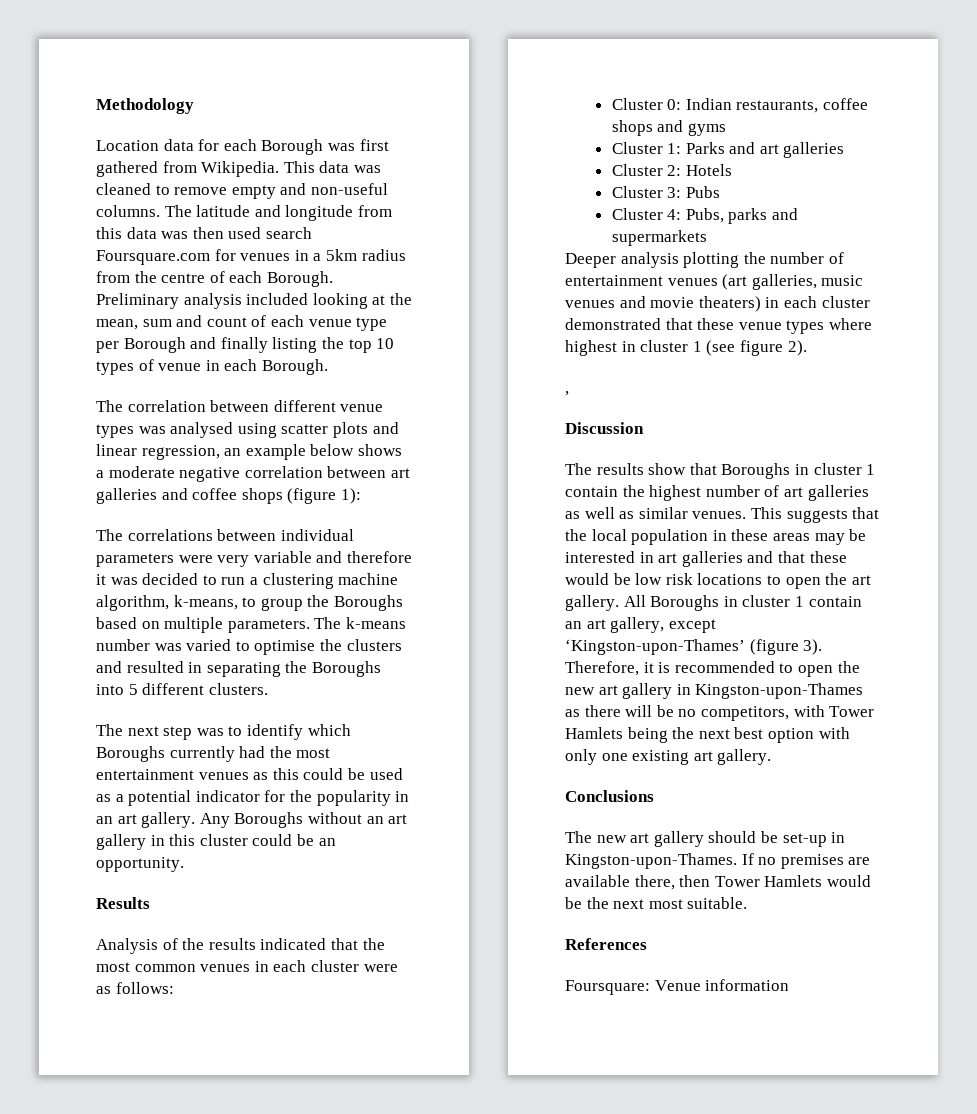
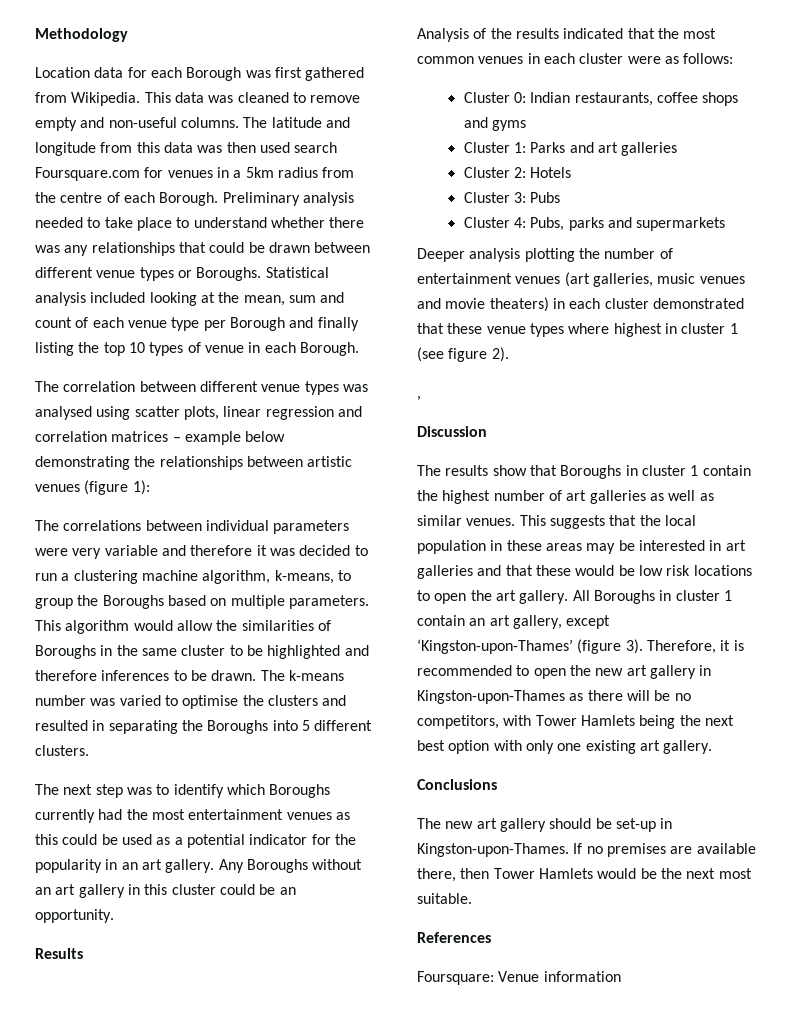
- Preliminary analysis included looking at the mean, sum and count of each venue type per Borough and finally listing the top 10 types of venue in each Borough.
+ Preliminary analysis needed to take place to understand whether there was any relationships that could be drawn between different venue types or Boroughs. Statistical analysis included looking at the mean, sum and count of each venue type per Borough and finally listing the top 10 types of venue in each Borough.
- The correlation between different venue types was analysed using scatter plots and linear regression, an example below shows a moderate negative correlation between art galleries and coffee shops (figure 1):
+ The correlation between different venue types was analysed using scatter plots, linear regression and correlation matrices – example below demonstrating the relationships between artistic venues (figure 1):
+ This algorithm would allow the similarities of Boroughs in the same cluster to be highlighted and therefore inferences to be drawn.

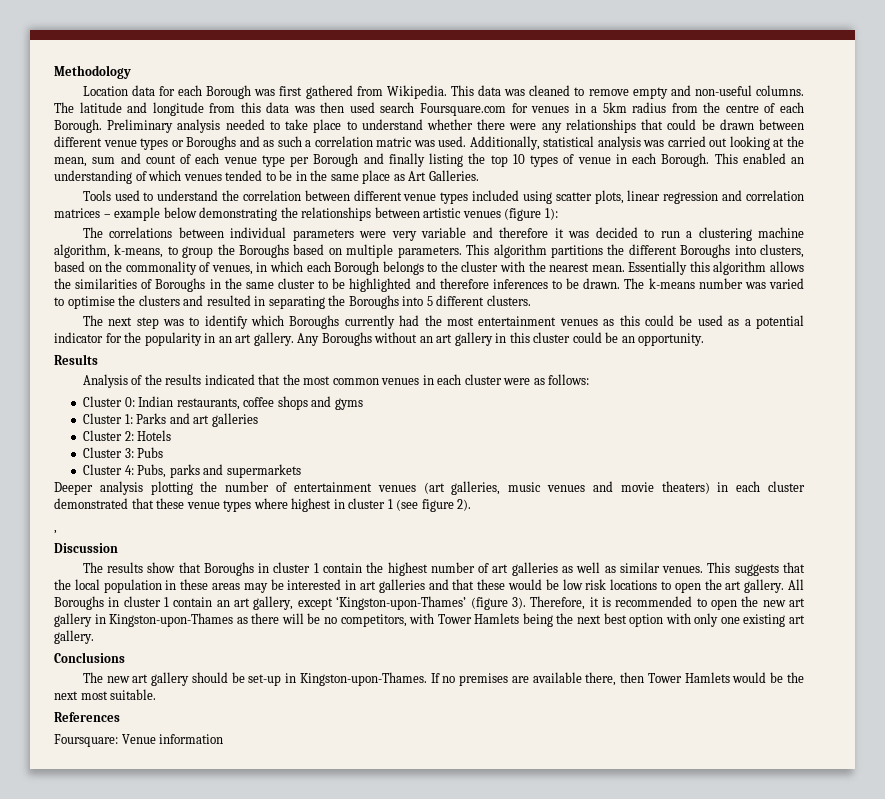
- Preliminary analysis needed to take place to understand whether there was any relationships that could be drawn between different venue types or Boroughs. Statistical analysis included looking at the mean, sum and count of each venue type per Borough and finally listing the top 10 types of venue in each Borough.
- The correlation between different venue types was analysed using scatter plots, linear regression and correlation matrices – example below demonstrating the relationships between artistic venues (figure 1):
+ Preliminary analysis needed to take place to understand whether there were any relationships that could be drawn between different venue types or Boroughs and as such a correlation matric was used. Additionally, statistical analysis was carried out looking at the mean, sum and count of each venue type per Borough and finally listing the top 10 types of venue in each Borough. This enabled an understanding of which venues tended to be in the same place as Art Galleries.
+ Tools used to understand the correlation between different venue types included using scatter plots, linear regression and correlation matrices – example below demonstrating the relationships between artistic venues (figure 1):
- This algorithm would allow the similarities of Boroughs in the same cluster to be highlighted and therefore inferences to be drawn.
+ This algorithm partitions the different Boroughs into clusters, based on the commonality of venues, in which each Borough belongs to the cluster with the nearest mean. Essentially this algorithm allows the similarities of Boroughs in the same cluster to be highlighted and therefore inferences to be drawn.

